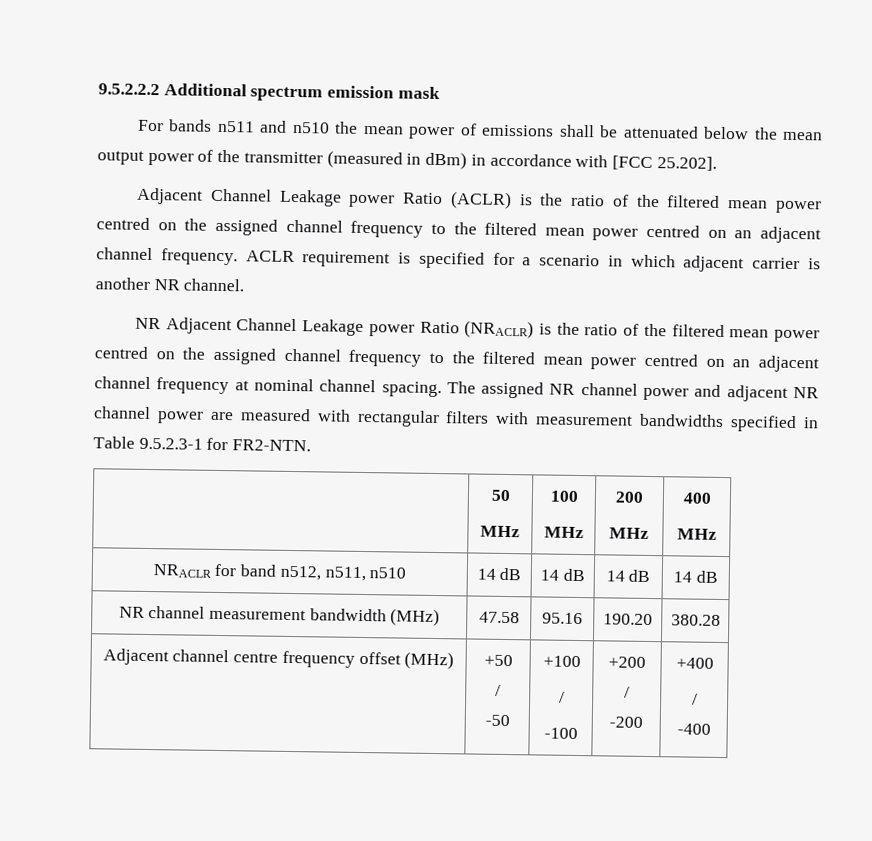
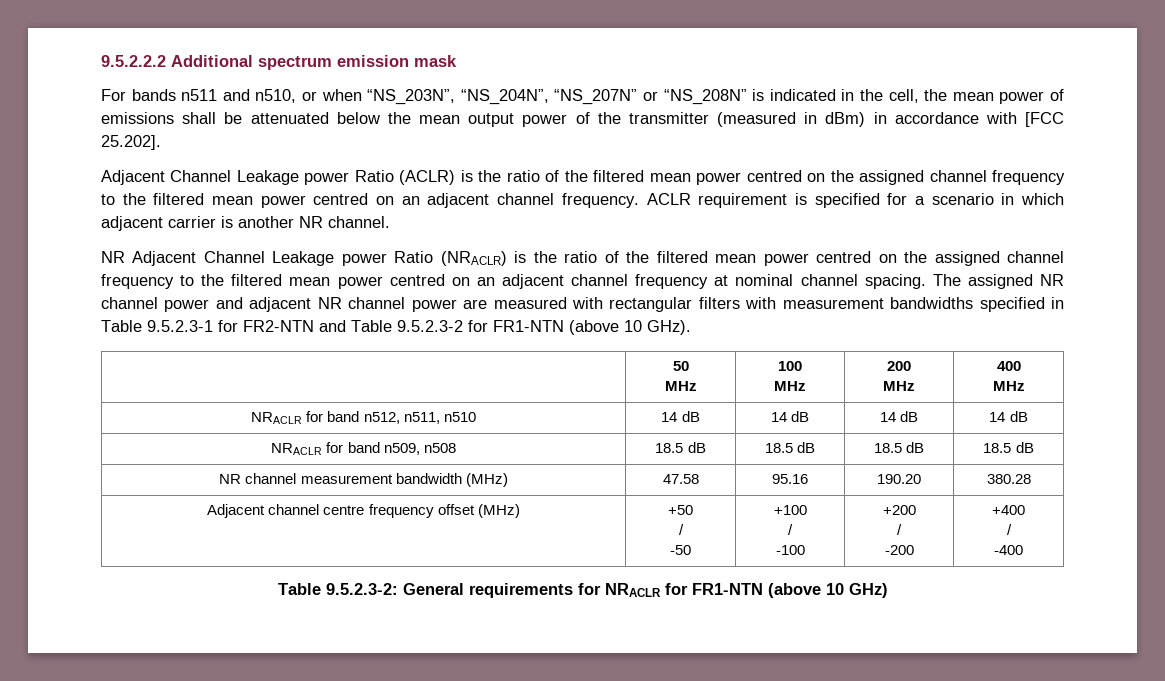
- For bands n511 and n510 the mean power of emissions shall be attenuated below the mean output power of the transmitter (measured in dBm) in accordance with [FCC 25.202].
+ For bands n511 and n510, or when “NS_203N”, “NS_204N”, “NS_207N” or “NS_208N” is indicated in the cell, the mean power of emissions shall be attenuated below the mean output power of the transmitter (measured in dBm) in accordance with [FCC 25.202].
- The assigned NR channel power and adjacent NR channel power are measured with rectangular filters with measurement bandwidths specified in Table 9.5.2.3-1 for FR2-NTN.
+ The assigned NR channel power and adjacent NR channel power are measured with rectangular filters with measurement bandwidths specified in Table 9.5.2.3-1 for FR2-NTN and Table 9.5.2.3-2 for FR1-NTN (above 10 GHz).
+ NRACLR for band n509, n508 | 18.5 dB | 18.5 dB | 18.5 dB | 18.5 dB
+ Table 9.5.2.3-2: General requirements for NRACLR for FR1-NTN (above 10 GHz)

